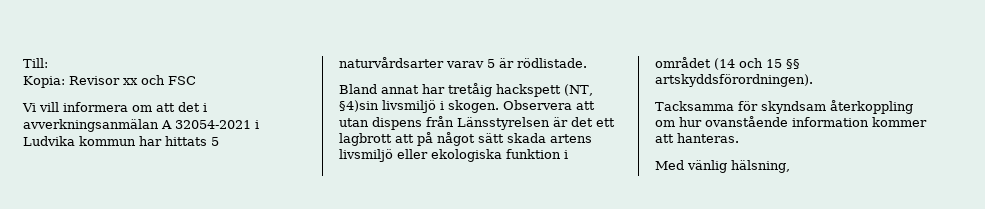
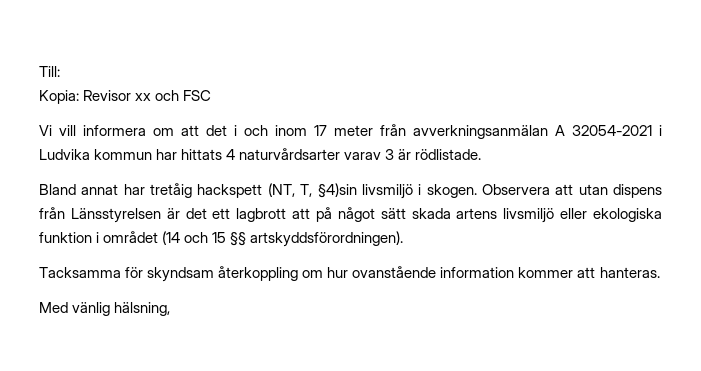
- Vi vill informera om att det i avverkningsanmälan A 32054-2021 i Ludvika kommun har hittats 5 naturvårdsarter varav 5 är rödlistade.
+ Vi vill informera om att det i och inom 17 meter från avverkningsanmälan A 32054-2021 i Ludvika kommun har hittats 4 naturvårdsarter varav 3 är rödlistade.
- Bland annat har tretåig hackspett (NT, §4)sin livsmiljö i skogen.
+ Bland annat har tretåig hackspett (NT, T, §4)sin livsmiljö i skogen.

